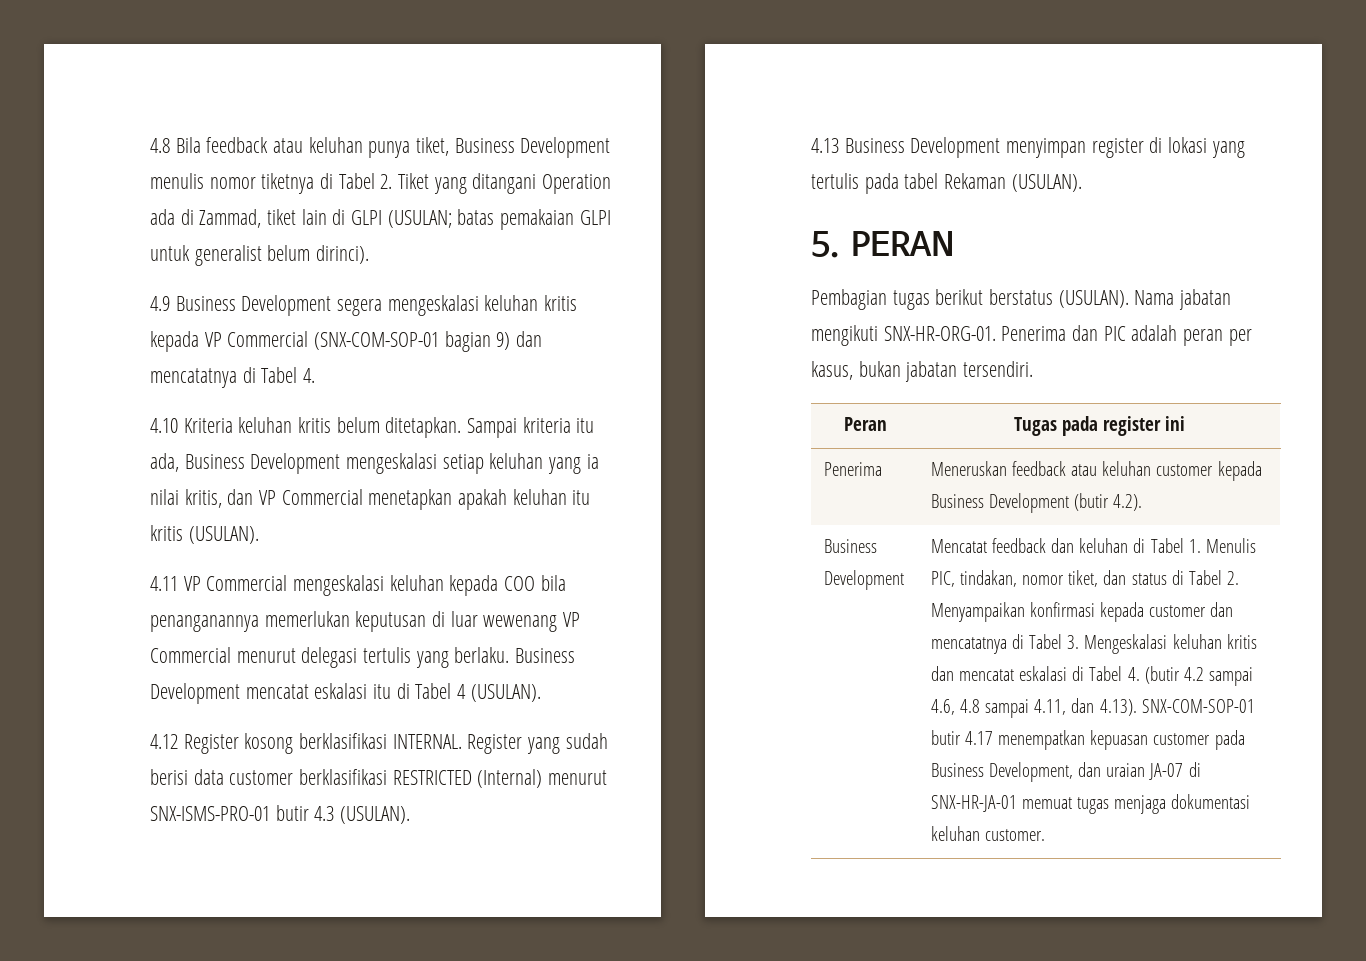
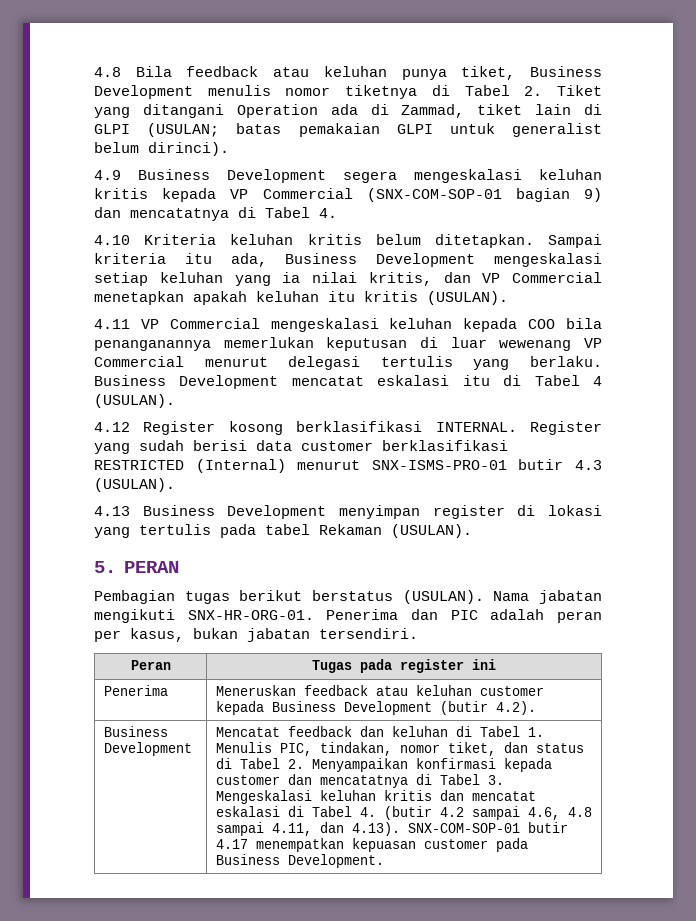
- Mencatat feedback dan keluhan di Tabel 1. Menulis PIC, tindakan, nomor tiket, dan status di Tabel 2. Menyampaikan konfirmasi kepada customer dan mencatatnya di Tabel 3. Mengeskalasi keluhan kritis dan mencatat eskalasi di Tabel 4. (butir 4.2 sampai 4.6, 4.8 sampai 4.11, dan 4.13). SNX-COM-SOP-01 butir 4.17 menempatkan kepuasan customer pada Business Development, dan uraian JA-07 di SNX-HR-JA-01 memuat tugas menjaga dokumentasi keluhan customer.
+ Mencatat feedback dan keluhan di Tabel 1. Menulis PIC, tindakan, nomor tiket, dan status di Tabel 2. Menyampaikan konfirmasi kepada customer dan mencatatnya di Tabel 3. Mengeskalasi keluhan kritis dan mencatat eskalasi di Tabel 4. (butir 4.2 sampai 4.6, 4.8 sampai 4.11, dan 4.13). SNX-COM-SOP-01 butir 4.17 menempatkan kepuasan customer pada Business Development.

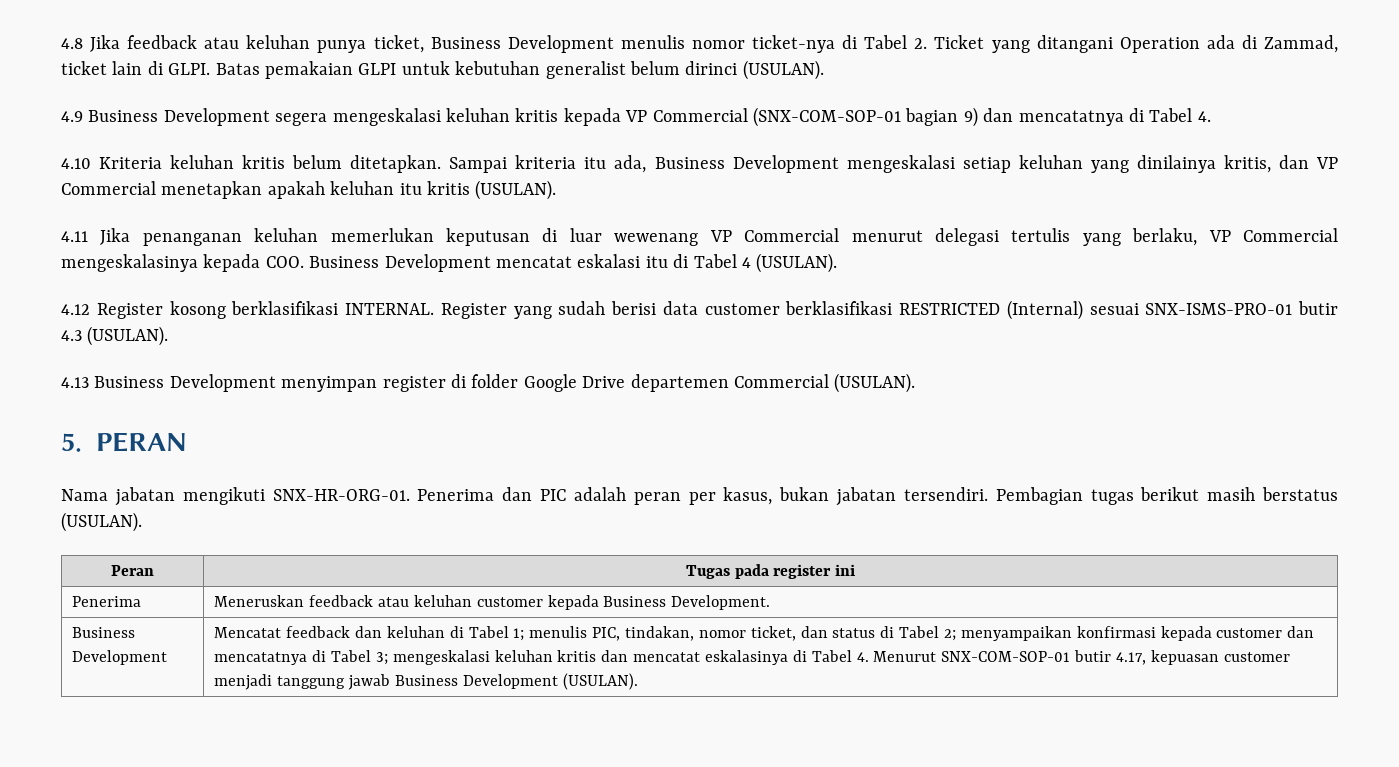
- 4.8 Bila feedback atau keluhan punya tiket, Business Development menulis nomor tiketnya di Tabel 2. Tiket yang ditangani Operation ada di Zammad, tiket lain di GLPI (USULAN; batas pemakaian GLPI untuk generalist belum dirinci).
+ 4.8 Jika feedback atau keluhan punya ticket, Business Development menulis nomor ticket-nya di Tabel 2. Ticket yang ditangani Operation ada di Zammad, ticket lain di GLPI. Batas pemakaian GLPI untuk kebutuhan generalist belum dirinci (USULAN).
- Sampai kriteria itu ada, Business Development mengeskalasi setiap keluhan yang ia nilai kritis, dan VP Commercial menetapkan apakah keluhan itu kritis (USULAN).
+ Sampai kriteria itu ada, Business Development mengeskalasi setiap keluhan yang dinilainya kritis, dan VP Commercial menetapkan apakah keluhan itu kritis (USULAN).
- 4.11 VP Commercial mengeskalasi keluhan kepada COO bila penanganannya memerlukan keputusan di luar wewenang VP Commercial menurut delegasi tertulis yang berlaku. Business Development mencatat eskalasi itu di Tabel 4 (USULAN).
+ 4.11 Jika penanganan keluhan memerlukan keputusan di luar wewenang VP Commercial menurut delegasi tertulis yang berlaku, VP Commercial mengeskalasinya kepada COO. Business Development mencatat eskalasi itu di Tabel 4 (USULAN).
- Register yang sudah berisi data customer berklasifikasi RESTRICTED (Internal) menurut SNX-ISMS-PRO-01 butir 4.3 (USULAN).
+ Register yang sudah berisi data customer berklasifikasi RESTRICTED (Internal) sesuai SNX-ISMS-PRO-01 butir 4.3 (USULAN).
- 4.13 Business Development menyimpan register di lokasi yang tertulis pada tabel Rekaman (USULAN).
+ 4.13 Business Development menyimpan register di folder Google Drive departemen Commercial (USULAN).
  5. PERAN
- Pembagian tugas berikut berstatus (USULAN). Nama jabatan mengikuti SNX-HR-ORG-01.
+ Nama jabatan mengikuti SNX-HR-ORG-01.
+ Pembagian tugas berikut masih berstatus (USULAN).
- Penerima | Meneruskan feedback atau keluhan customer kepada Business Development (butir 4.2).
+ Penerima | Meneruskan feedback atau keluhan customer kepada Business Development.
- Mencatat feedback dan keluhan di Tabel 1. Menulis PIC, tindakan, nomor tiket, dan status di Tabel 2. Menyampaikan konfirmasi kepada customer dan mencatatnya di Tabel 3. Mengeskalasi keluhan kritis dan mencatat eskalasi di Tabel 4. (butir 4.2 sampai 4.6, 4.8 sampai 4.11, dan 4.13). SNX-COM-SOP-01 butir 4.17 menempatkan kepuasan customer pada Business Development.
+ Mencatat feedback dan keluhan di Tabel 1; menulis PIC, tindakan, nomor ticket, dan status di Tabel 2; menyampaikan konfirmasi kepada customer dan mencatatnya di Tabel 3; mengeskalasi keluhan kritis dan mencatat eskalasinya di Tabel 4. Menurut SNX-COM-SOP-01 butir 4.17, kepuasan customer menjadi tanggung jawab Business Development (USULAN).

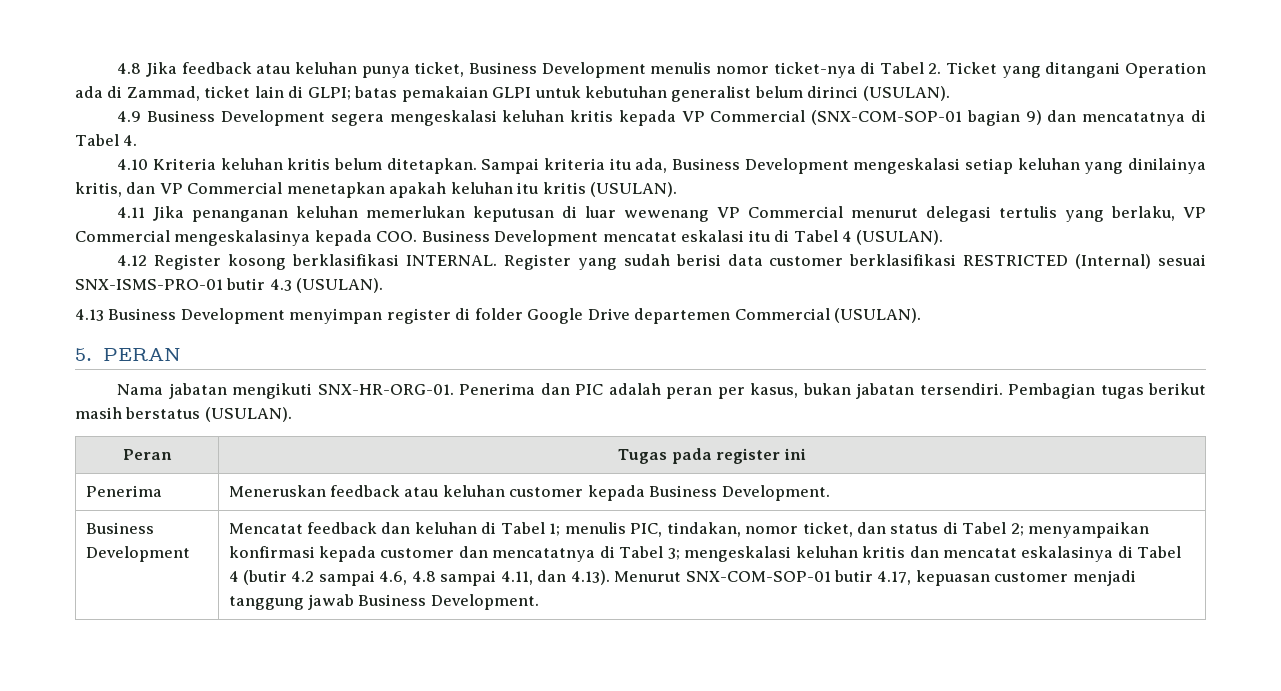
- 4.8 Jika feedback atau keluhan punya ticket, Business Development menulis nomor ticket-nya di Tabel 2. Ticket yang ditangani Operation ada di Zammad, ticket lain di GLPI. Batas pemakaian GLPI untuk kebutuhan generalist belum dirinci (USULAN).
+ 4.8 Jika feedback atau keluhan punya ticket, Business Development menulis nomor ticket-nya di Tabel 2. Ticket yang ditangani Operation ada di Zammad, ticket lain di GLPI; batas pemakaian GLPI untuk kebutuhan generalist belum dirinci (USULAN).
- Mencatat feedback dan keluhan di Tabel 1; menulis PIC, tindakan, nomor ticket, dan status di Tabel 2; menyampaikan konfirmasi kepada customer dan mencatatnya di Tabel 3; mengeskalasi keluhan kritis dan mencatat eskalasinya di Tabel 4. Menurut SNX-COM-SOP-01 butir 4.17, kepuasan customer menjadi tanggung jawab Business Development (USULAN).
+ Mencatat feedback dan keluhan di Tabel 1; menulis PIC, tindakan, nomor ticket, dan status di Tabel 2; menyampaikan konfirmasi kepada customer dan mencatatnya di Tabel 3; mengeskalasi keluhan kritis dan mencatat eskalasinya di Tabel 4 (butir 4.2 sampai 4.6, 4.8 sampai 4.11, dan 4.13). Menurut SNX-COM-SOP-01 butir 4.17, kepuasan customer menjadi tanggung jawab Business Development.

